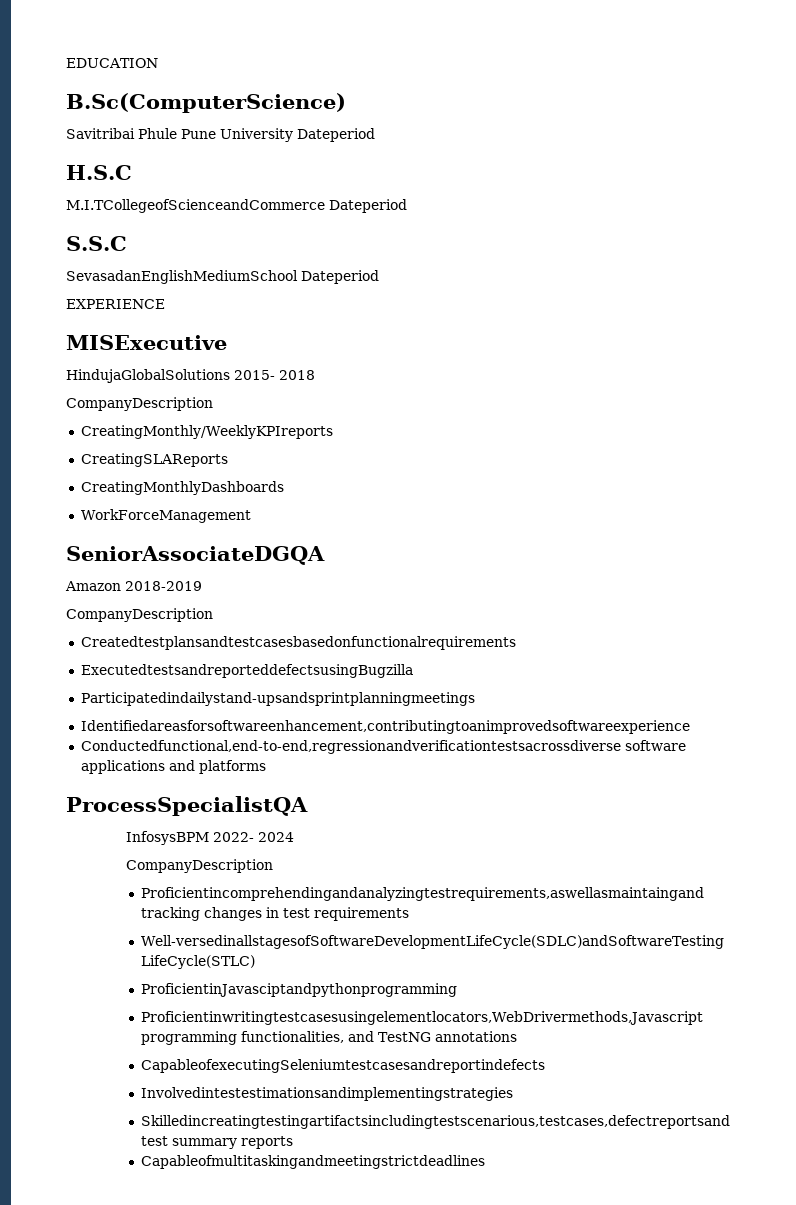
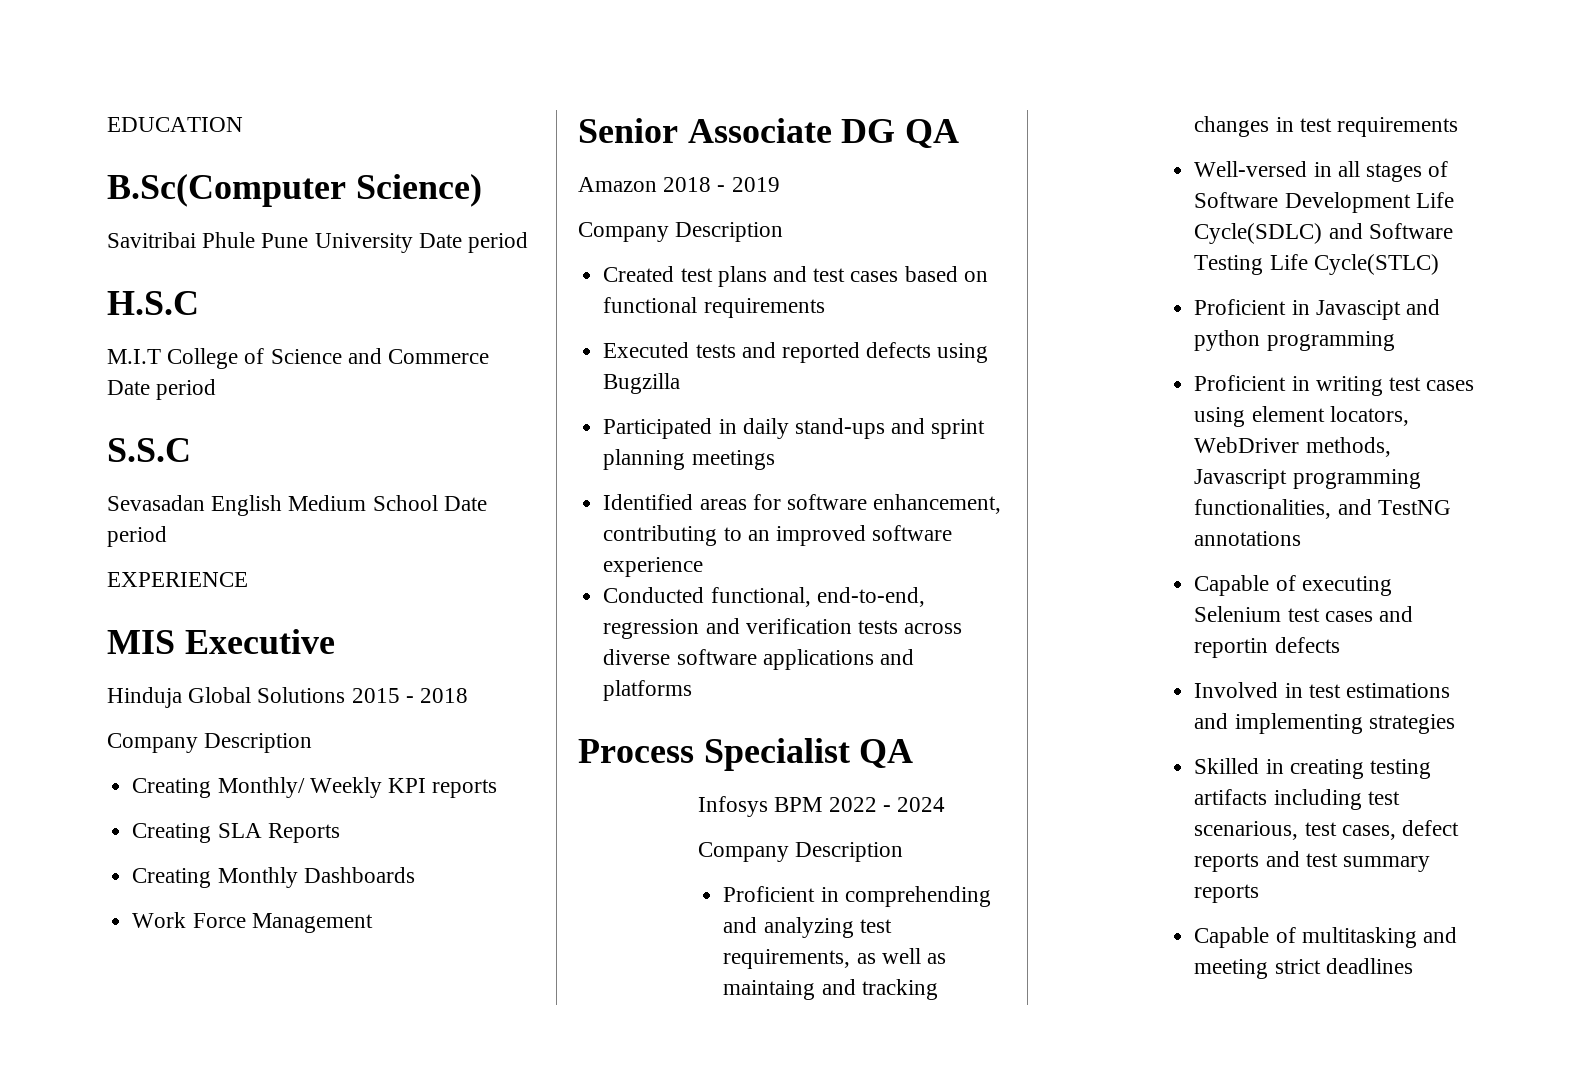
- B.Sc(ComputerScience)
+ B.Sc(Computer Science)
- Savitribai Phule Pune University Dateperiod
+ Savitribai Phule Pune University Date period
- M.I.TCollegeofScienceandCommerce Dateperiod
+ M.I.T College of Science and Commerce Date period
  S.S.C
- SevasadanEnglishMediumSchool Dateperiod
+ Sevasadan English Medium School Date period
  EXPERIENCE
- MISExecutive
- HindujaGlobalSolutions 2015- 2018
- CompanyDescription
- CreatingMonthly/WeeklyKPIreports
- CreatingSLAReports
- CreatingMonthlyDashboards
- WorkForceManagement
- SeniorAssociateDGQA
- Amazon 2018-2019
- CompanyDescription
- Createdtestplansandtestcasesbasedonfunctionalrequirements
- ExecutedtestsandreporteddefectsusingBugzilla
- Participatedindailystand-upsandsprintplanningmeetings
- Identifiedareasforsoftwareenhancement,contributingtoanimprovedsoftwareexperience
- Conductedfunctional,end-to-end,regressionandverificationtestsacrossdiverse software applications and platforms
- ProcessSpecialistQA
- InfosysBPM 2022- 2024
- CompanyDescription
- Proficientincomprehendingandanalyzingtestrequirements,aswellasmaintaingand tracking changes in test requirements
+ MIS Executive
+ Hinduja Global Solutions 2015 - 2018
+ Company Description
+ Creating Monthly/ Weekly KPI reports
+ Creating SLA Reports
+ Creating Monthly Dashboards
+ Work Force Management
+ Senior Associate DG QA
+ Amazon 2018 - 2019
+ Company Description
+ Created test plans and test cases based on functional requirements
+ Executed tests and reported defects using Bugzilla
+ Participated in daily stand-ups and sprint planning meetings
+ Identified areas for software enhancement, contributing to an improved software experience
+ Conducted functional, end-to-end, regression and verification tests across diverse software applications and platforms
+ Process Specialist QA
+ Infosys BPM 2022 - 2024
+ Company Description
+ Proficient in comprehending and analyzing test requirements, as well as maintaing and tracking changes in test requirements
- Well-versedinallstagesofSoftwareDevelopmentLifeCycle(SDLC)andSoftwareTesting LifeCycle(STLC)
- ProficientinJavasciptandpythonprogramming
- Proficientinwritingtestcasesusingelementlocators,WebDrivermethods,Javascript programming functionalities, and TestNG annotations
+ Well-versed in all stages of Software Development Life Cycle(SDLC) and Software Testing Life Cycle(STLC)
+ Proficient in Javascipt and python programming
+ Proficient in writing test cases using element locators, WebDriver methods, Javascript programming functionalities, and TestNG annotations
- CapableofexecutingSeleniumtestcasesandreportindefects
- Involvedintestestimationsandimplementingstrategies
- Skilledincreatingtestingartifactsincludingtestscenarious,testcases,defectreportsand test summary reports
- Capableofmultitaskingandmeetingstrictdeadlines
+ Capable of executing Selenium test cases and reportin defects
+ Involved in test estimations and implementing strategies
+ Skilled in creating testing artifacts including test scenarious, test cases, defect reports and test summary reports
+ Capable of multitasking and meeting strict deadlines

